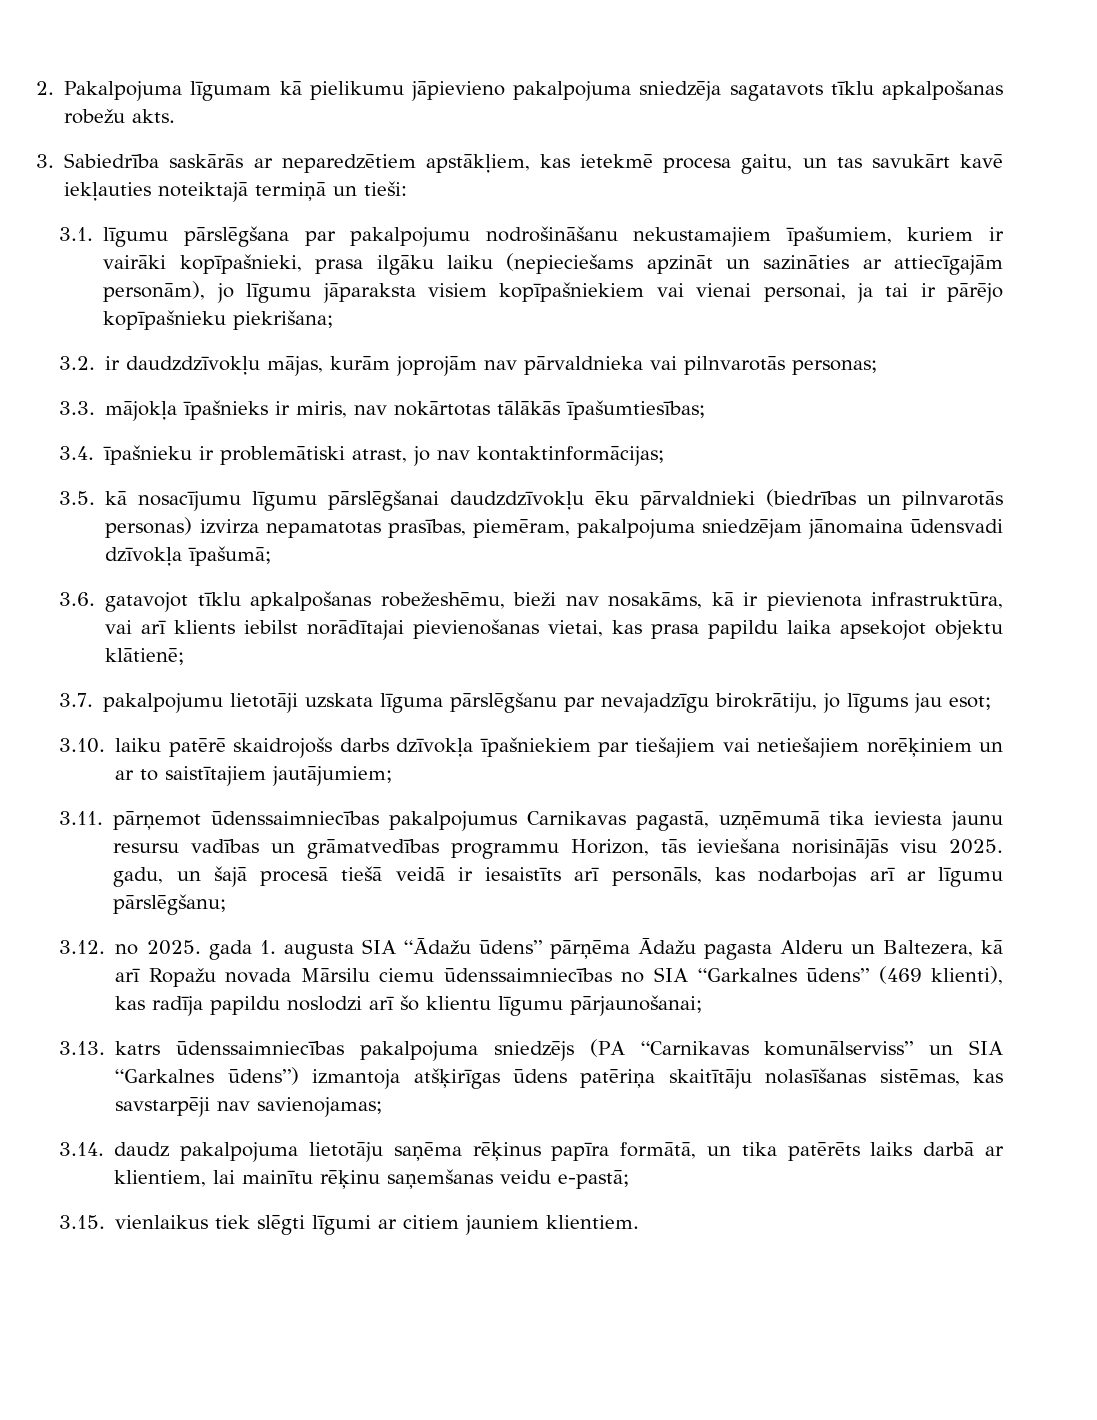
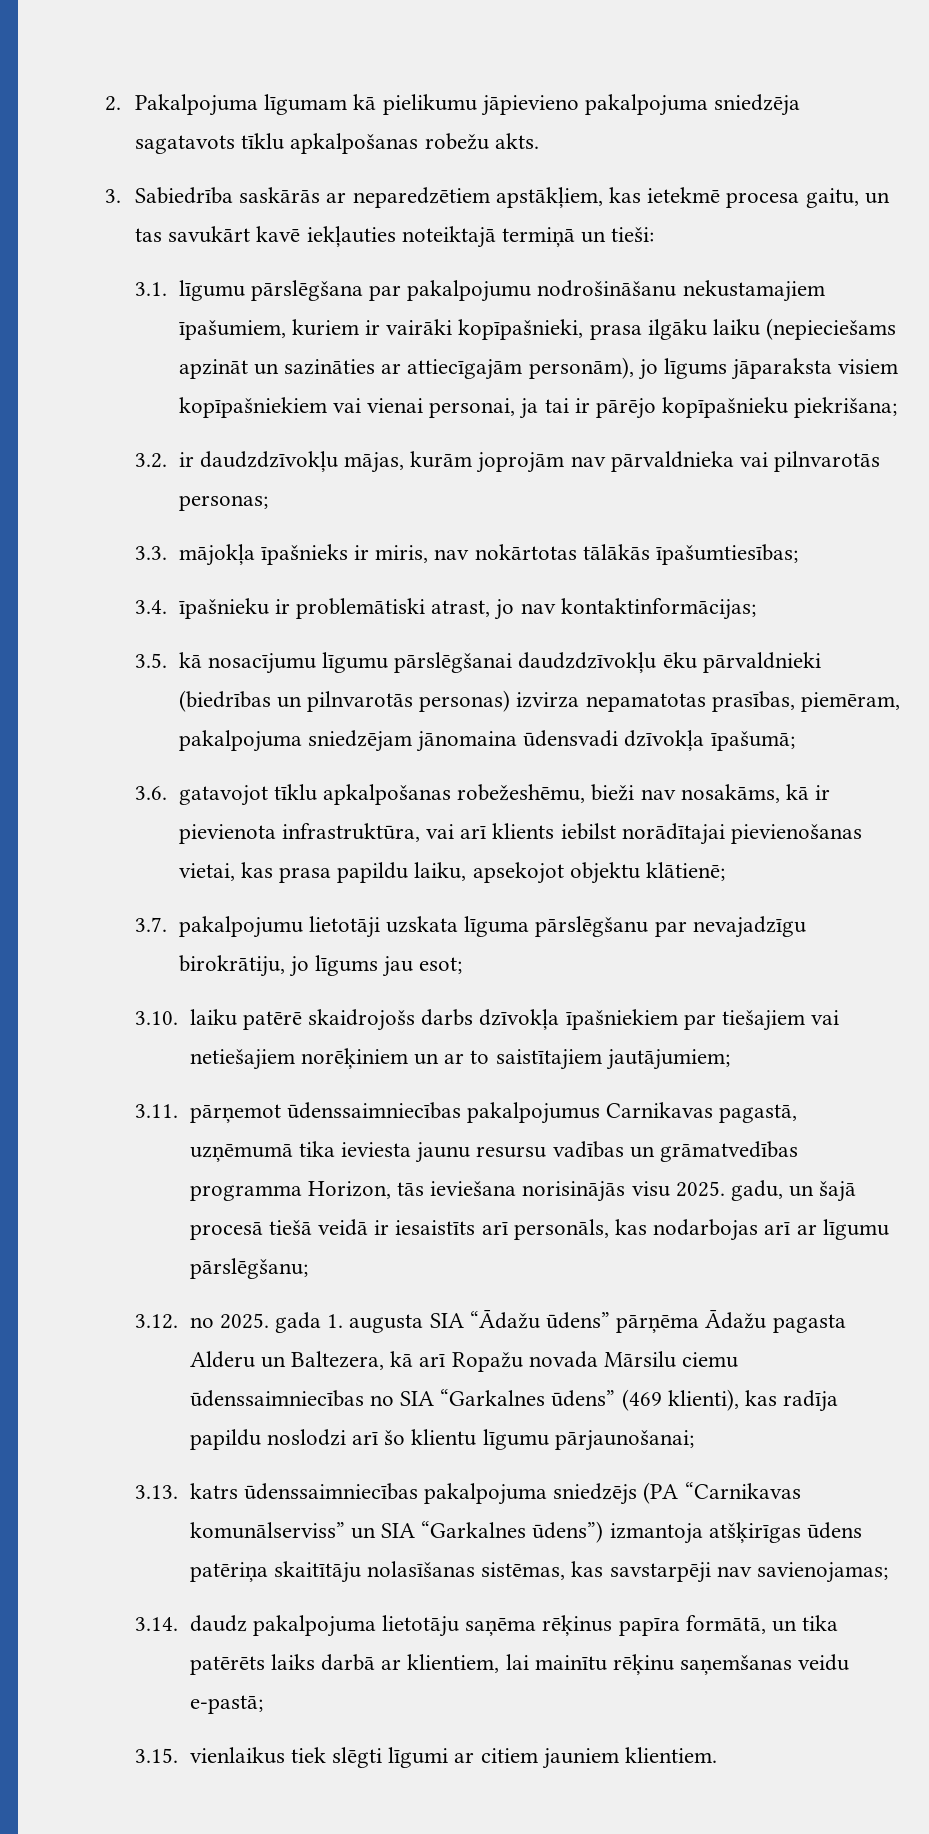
- 3.1. līgumu pārslēgšana par pakalpojumu nodrošināšanu nekustamajiem īpašumiem, kuriem ir vairāki kopīpašnieki, prasa ilgāku laiku (nepieciešams apzināt un sazināties ar attiecīgajām personām), jo līgumu jāparaksta visiem kopīpašniekiem vai vienai personai, ja tai ir pārējo kopīpašnieku piekrišana;
+ 3.1. līgumu pārslēgšana par pakalpojumu nodrošināšanu nekustamajiem īpašumiem, kuriem ir vairāki kopīpašnieki, prasa ilgāku laiku (nepieciešams apzināt un sazināties ar attiecīgajām personām), jo līgums jāparaksta visiem kopīpašniekiem vai vienai personai, ja tai ir pārējo kopīpašnieku piekrišana;
- 3.6. gatavojot tīklu apkalpošanas robežeshēmu, bieži nav nosakāms, kā ir pievienota infrastruktūra, vai arī klients iebilst norādītajai pievienošanas vietai, kas prasa papildu laika apsekojot objektu klātienē;
+ 3.6. gatavojot tīklu apkalpošanas robežeshēmu, bieži nav nosakāms, kā ir pievienota infrastruktūra, vai arī klients iebilst norādītajai pievienošanas vietai, kas prasa papildu laiku, apsekojot objektu klātienē;
- 3.11. pārņemot ūdenssaimniecības pakalpojumus Carnikavas pagastā, uzņēmumā tika ieviesta jaunu resursu vadības un grāmatvedības programmu Horizon, tās ieviešana norisinājās visu 2025. gadu, un šajā procesā tiešā veidā ir iesaistīts arī personāls, kas nodarbojas arī ar līgumu pārslēgšanu;
+ 3.11. pārņemot ūdenssaimniecības pakalpojumus Carnikavas pagastā, uzņēmumā tika ieviesta jaunu resursu vadības un grāmatvedības programma Horizon, tās ieviešana norisinājās visu 2025. gadu, un šajā procesā tiešā veidā ir iesaistīts arī personāls, kas nodarbojas arī ar līgumu pārslēgšanu;

